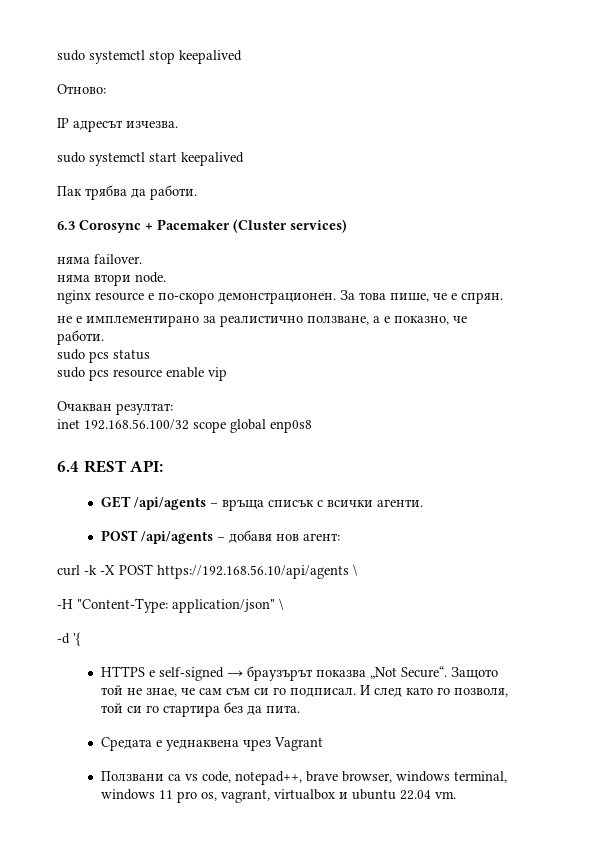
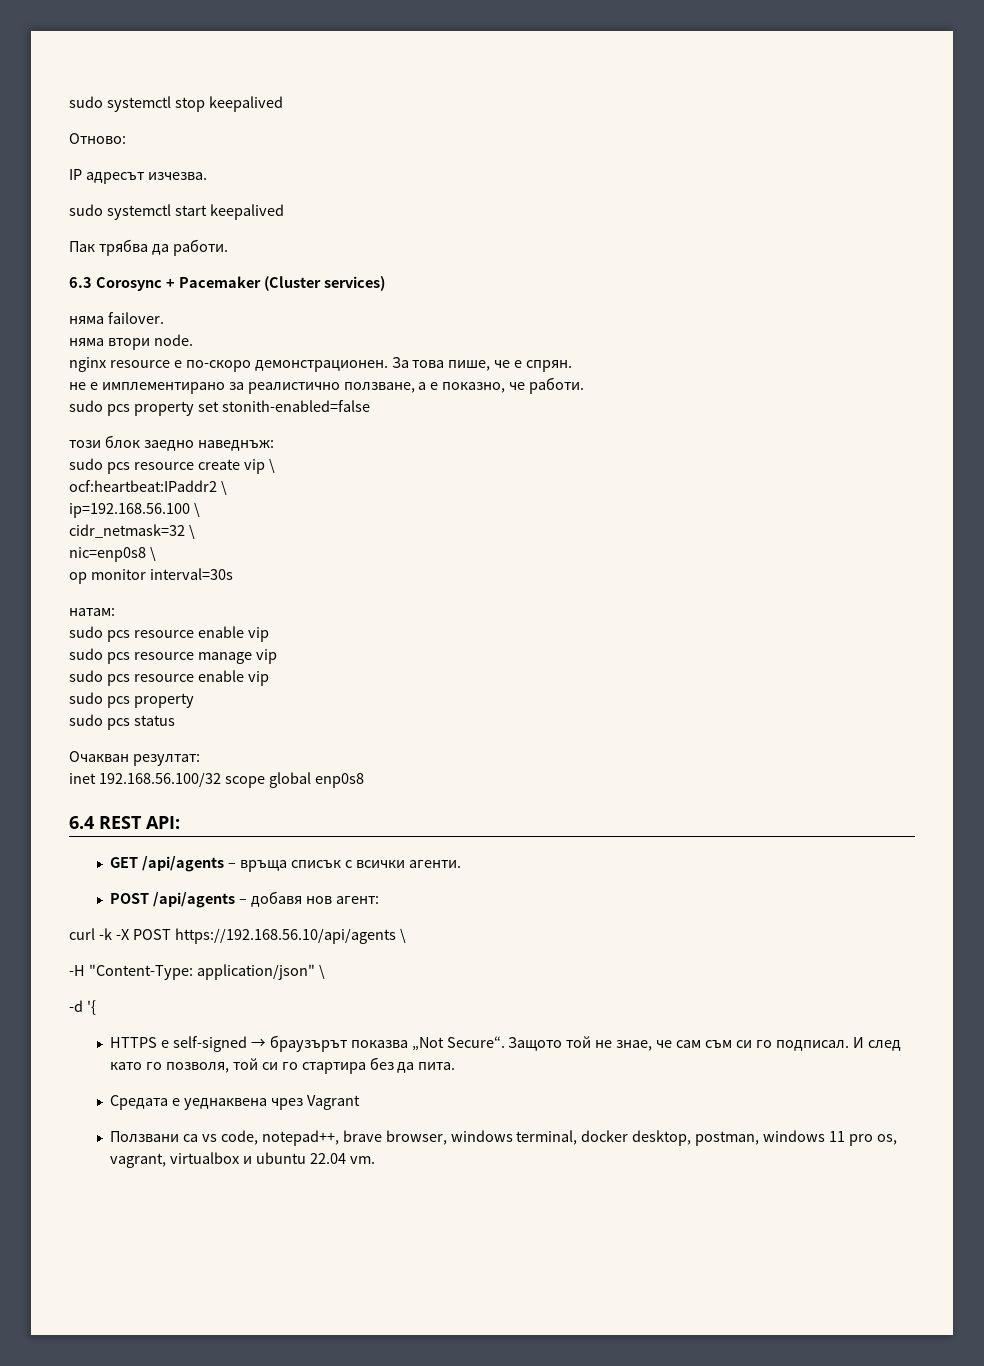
+ sudo pcs property set stonith-enabled=false
+ този блок заедно наведнъж:
+ sudo pcs resource create vip \
+ ocf:heartbeat:IPaddr2 \
+ ip=192.168.56.100 \
+ cidr_netmask=32 \
+ nic=enp0s8 \
+ op monitor interval=30s
+ натам:
+ sudo pcs resource enable vip
+ sudo pcs resource manage vip
+ sudo pcs resource enable vip
+ sudo pcs property
  sudo pcs status
- sudo pcs resource enable vip
- Ползвани са vs code, notepad++, brave browser, windows terminal, windows 11 pro os, vagrant, virtualbox и ubuntu 22.04 vm.
+ Ползвани са vs code, notepad++, brave browser, windows terminal, docker desktop, postman, windows 11 pro os, vagrant, virtualbox и ubuntu 22.04 vm.

